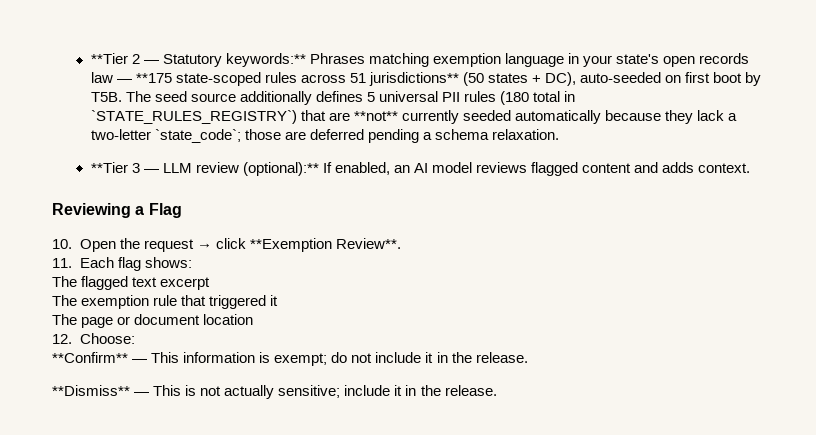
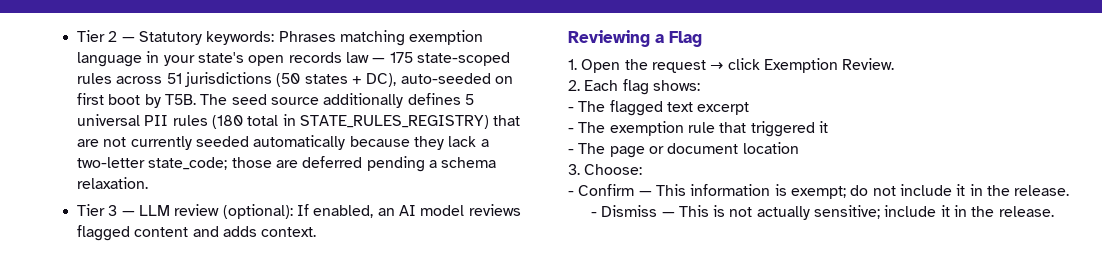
- **Tier 2 — Statutory keywords:** Phrases matching exemption language in your state's open records law — **175 state-scoped rules across 51 jurisdictions** (50 states + DC), auto-seeded on first boot by T5B. The seed source additionally defines 5 universal PII rules (180 total in `STATE_RULES_REGISTRY`) that are **not** currently seeded automatically because they lack a two-letter `state_code`; those are deferred pending a schema relaxation.
+ Tier 2 — Statutory keywords: Phrases matching exemption language in your state's open records law — 175 state-scoped rules across 51 jurisdictions (50 states + DC), auto-seeded on first boot by T5B. The seed source additionally defines 5 universal PII rules (180 total in STATE_RULES_REGISTRY) that are not currently seeded automatically because they lack a two-letter state_code; those are deferred pending a schema relaxation.
- **Tier 3 — LLM review (optional):** If enabled, an AI model reviews flagged content and adds context.
+ Tier 3 — LLM review (optional): If enabled, an AI model reviews flagged content and adds context.
- 10. Open the request → click **Exemption Review**.
- 11. Each flag shows:
+ 1. Open the request → click Exemption Review.
+ 2. Each flag shows:
- The flagged text excerpt
+ - The flagged text excerpt
- The exemption rule that triggered it
+ - The exemption rule that triggered it
- The page or document location
+ - The page or document location
- 12. Choose:
+ 3. Choose:
- **Confirm** — This information is exempt; do not include it in the release.
+ - Confirm — This information is exempt; do not include it in the release.
- **Dismiss** — This is not actually sensitive; include it in the release.
+ - Dismiss — This is not actually sensitive; include it in the release.

